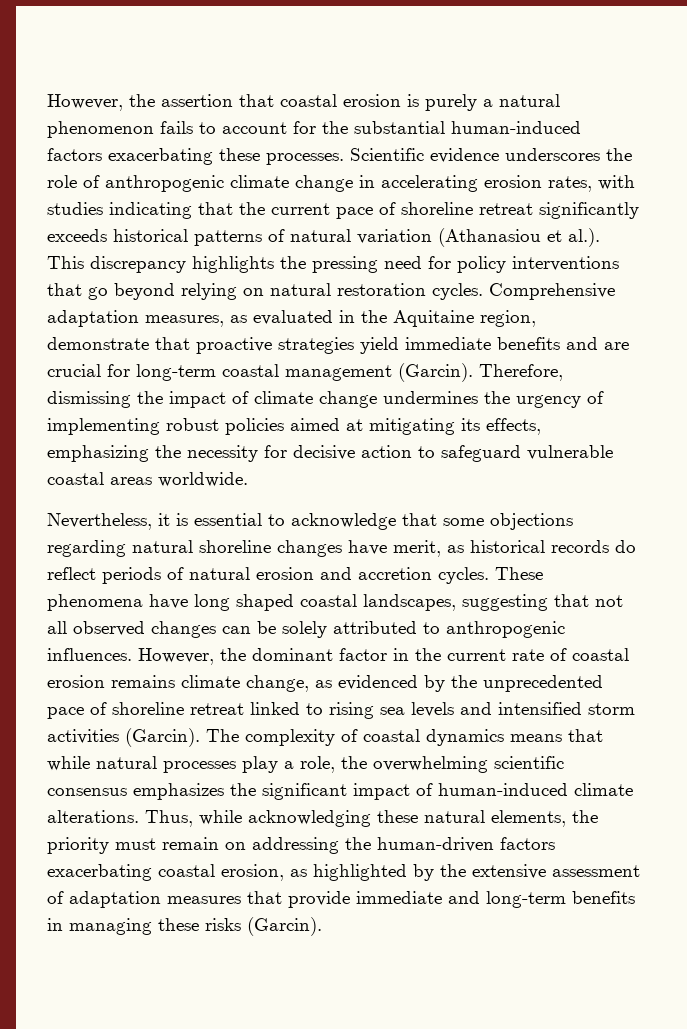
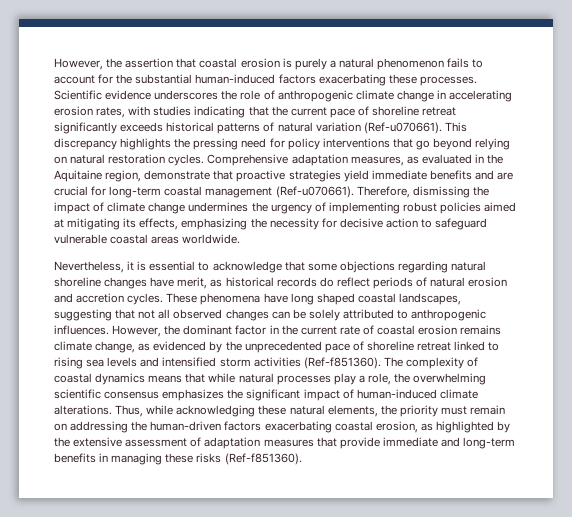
- Scientific evidence underscores the role of anthropogenic climate change in accelerating erosion rates, with studies indicating that the current pace of shoreline retreat significantly exceeds historical patterns of natural variation (Athanasiou et al.). This discrepancy highlights the pressing need for policy interventions that go beyond relying on natural restoration cycles.
+ Scientific evidence underscores the role of anthropogenic climate change in accelerating erosion rates, with studies indicating that the current pace of shoreline retreat significantly exceeds historical patterns of natural variation (Ref-u070661). This discrepancy highlights the pressing need for policy interventions that go beyond relying on natural restoration cycles.
- Comprehensive adaptation measures, as evaluated in the Aquitaine region, demonstrate that proactive strategies yield immediate benefits and are crucial for long-term coastal management (Garcin).
+ Comprehensive adaptation measures, as evaluated in the Aquitaine region, demonstrate that proactive strategies yield immediate benefits and are crucial for long-term coastal management (Ref-u070661).
- However, the dominant factor in the current rate of coastal erosion remains climate change, as evidenced by the unprecedented pace of shoreline retreat linked to rising sea levels and intensified storm activities (Garcin).
+ However, the dominant factor in the current rate of coastal erosion remains climate change, as evidenced by the unprecedented pace of shoreline retreat linked to rising sea levels and intensified storm activities (Ref-f851360).
- Thus, while acknowledging these natural elements, the priority must remain on addressing the human-driven factors exacerbating coastal erosion, as highlighted by the extensive assessment of adaptation measures that provide immediate and long-term benefits in managing these risks (Garcin).
+ Thus, while acknowledging these natural elements, the priority must remain on addressing the human-driven factors exacerbating coastal erosion, as highlighted by the extensive assessment of adaptation measures that provide immediate and long-term benefits in managing these risks (Ref-f851360).

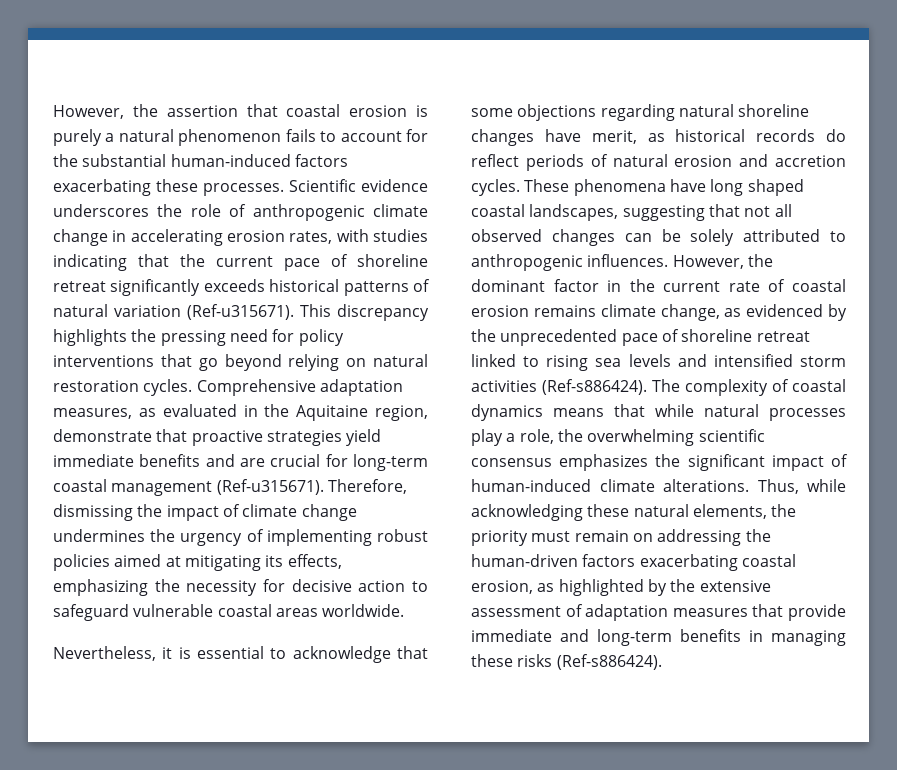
- Scientific evidence underscores the role of anthropogenic climate change in accelerating erosion rates, with studies indicating that the current pace of shoreline retreat significantly exceeds historical patterns of natural variation (Ref-u070661).
+ Scientific evidence underscores the role of anthropogenic climate change in accelerating erosion rates, with studies indicating that the current pace of shoreline retreat significantly exceeds historical patterns of natural variation (Ref-u315671).
- Comprehensive adaptation measures, as evaluated in the Aquitaine region, demonstrate that proactive strategies yield immediate benefits and are crucial for long-term coastal management (Ref-u070661).
+ Comprehensive adaptation measures, as evaluated in the Aquitaine region, demonstrate that proactive strategies yield immediate benefits and are crucial for long-term coastal management (Ref-u315671).
- However, the dominant factor in the current rate of coastal erosion remains climate change, as evidenced by the unprecedented pace of shoreline retreat linked to rising sea levels and intensified storm activities (Ref-f851360).
+ However, the dominant factor in the current rate of coastal erosion remains climate change, as evidenced by the unprecedented pace of shoreline retreat linked to rising sea levels and intensified storm activities (Ref-s886424).
- Thus, while acknowledging these natural elements, the priority must remain on addressing the human-driven factors exacerbating coastal erosion, as highlighted by the extensive assessment of adaptation measures that provide immediate and long-term benefits in managing these risks (Ref-f851360).
+ Thus, while acknowledging these natural elements, the priority must remain on addressing the human-driven factors exacerbating coastal erosion, as highlighted by the extensive assessment of adaptation measures that provide immediate and long-term benefits in managing these risks (Ref-s886424).

